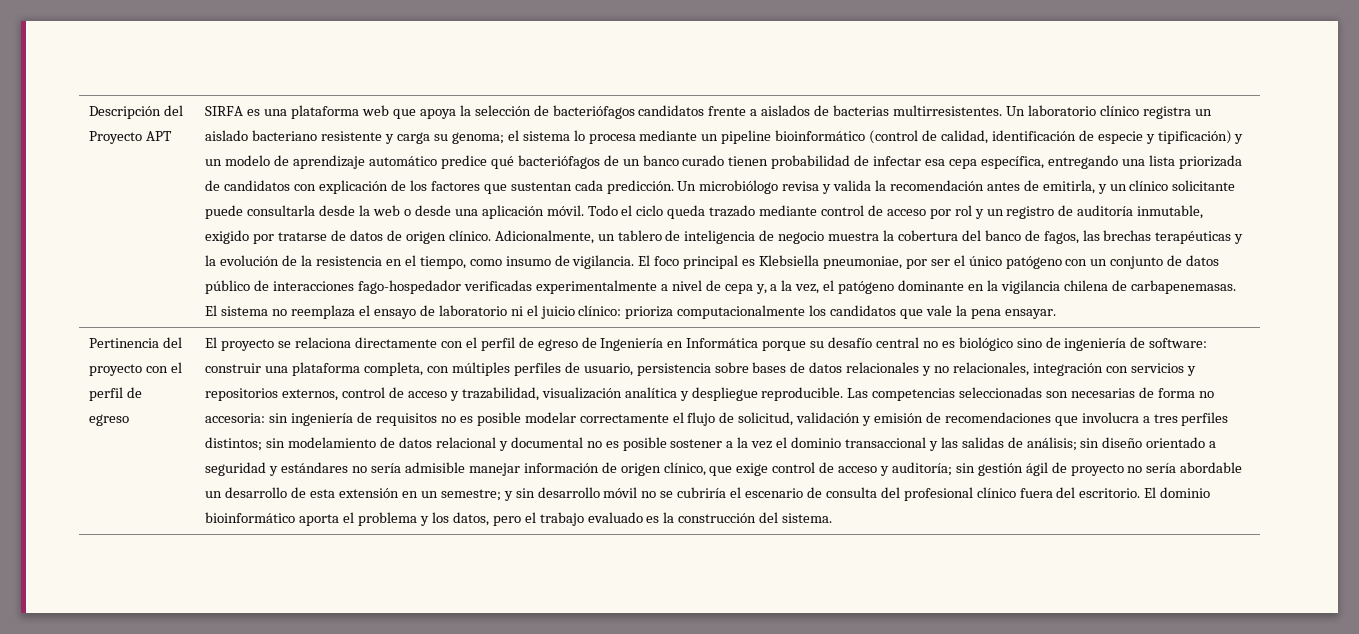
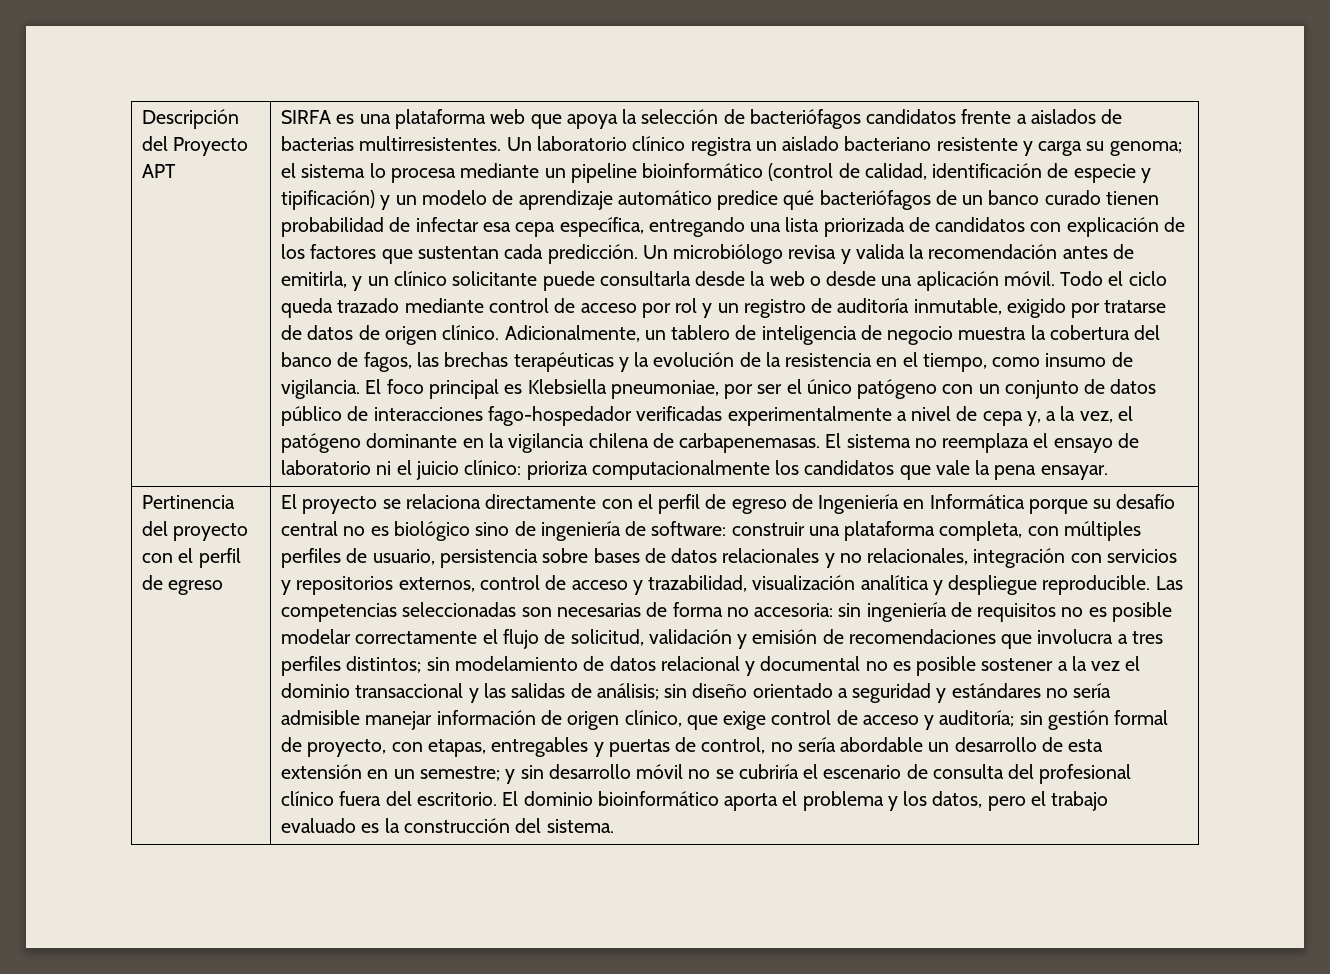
- sin gestión ágil de proyecto no sería abordable un desarrollo de esta extensión en un semestre;
+ sin gestión formal de proyecto, con etapas, entregables y puertas de control, no sería abordable un desarrollo de esta extensión en un semestre;

